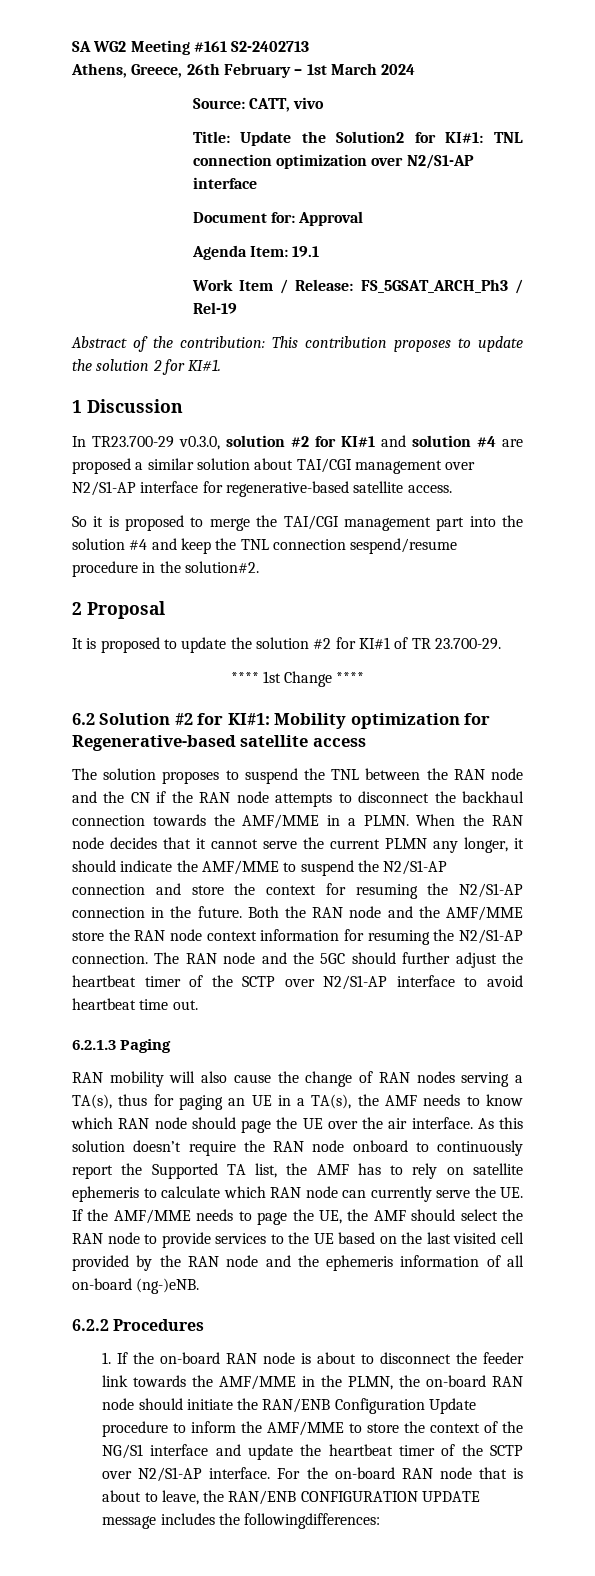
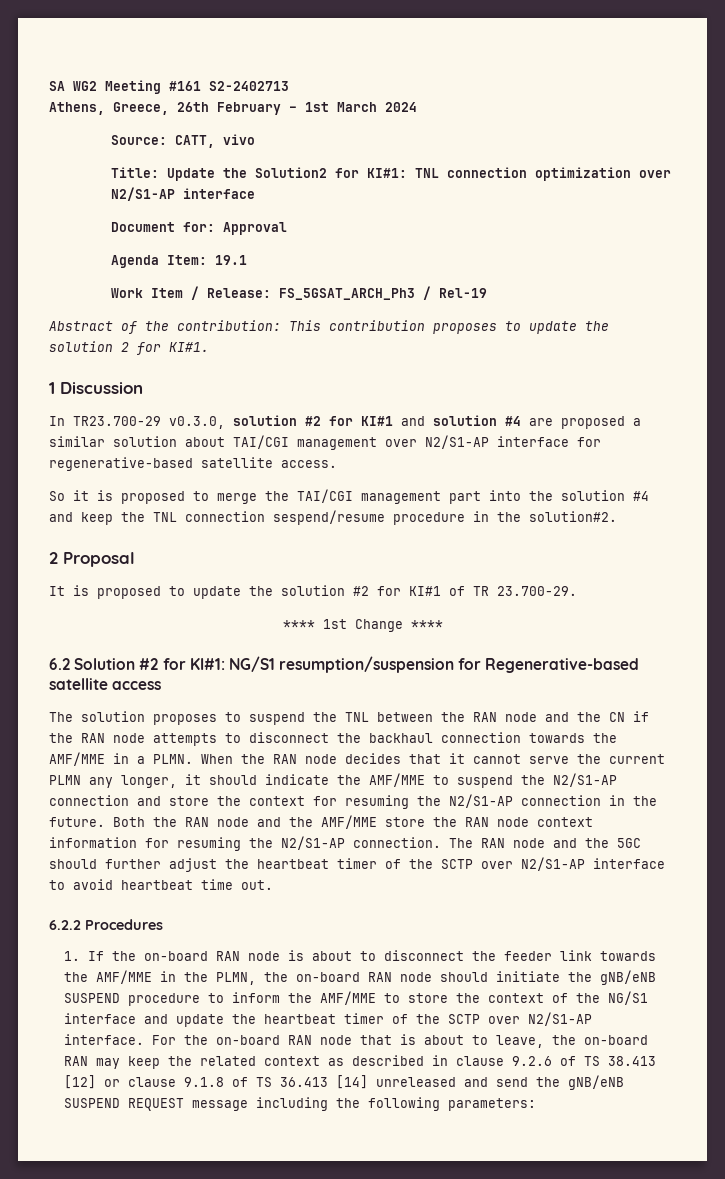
- 6.2 Solution #2 for KI#1: Mobility optimization for Regenerative-based satellite access
+ 6.2 Solution #2 for KI#1: NG/S1 resumption/suspension for Regenerative-based satellite access
- 6.2.1.3 Paging
- RAN mobility will also cause the change of RAN nodes serving a TA(s), thus for paging an UE in a TA(s), the AMF needs to know which RAN node should page the UE over the air interface. As this solution doesn’t require the RAN node onboard to continuously report the Supported TA list, the AMF has to rely on satellite ephemeris to calculate which RAN node can currently serve the UE. If the AMF/MME needs to page the UE, the AMF should select the RAN node to provide services to the UE based on the last visited cell provided by the RAN node and the ephemeris information of all on-board (ng-)eNB.
- 1. If the on-board RAN node is about to disconnect the feeder link towards the AMF/MME in the PLMN, the on-board RAN node should initiate the RAN/ENB Configuration Update procedure to inform the AMF/MME to store the context of the NG/S1 interface and update the heartbeat timer of the SCTP over N2/S1-AP interface.
+ 1. If the on-board RAN node is about to disconnect the feeder link towards the AMF/MME in the PLMN, the on-board RAN node should initiate the gNB/eNB SUSPEND procedure to inform the AMF/MME to store the context of the NG/S1 interface and update the heartbeat timer of the SCTP over N2/S1-AP interface.
- For the on-board RAN node that is about to leave, the RAN/ENB CONFIGURATION UPDATE message includes the followingdifferences:
+ For the on-board RAN node that is about to leave, the on-board RAN may keep the related context as described in clause 9.2.6 of TS 38.413 [12] or clause 9.1.8 of TS 36.413 [14] unreleased and send the gNB/eNB SUSPEND REQUEST message including the following parameters:

